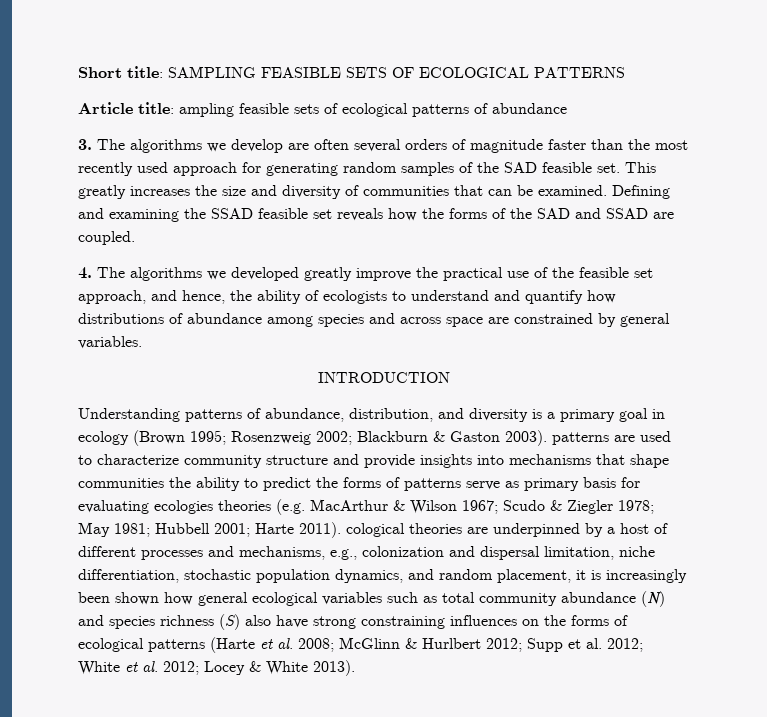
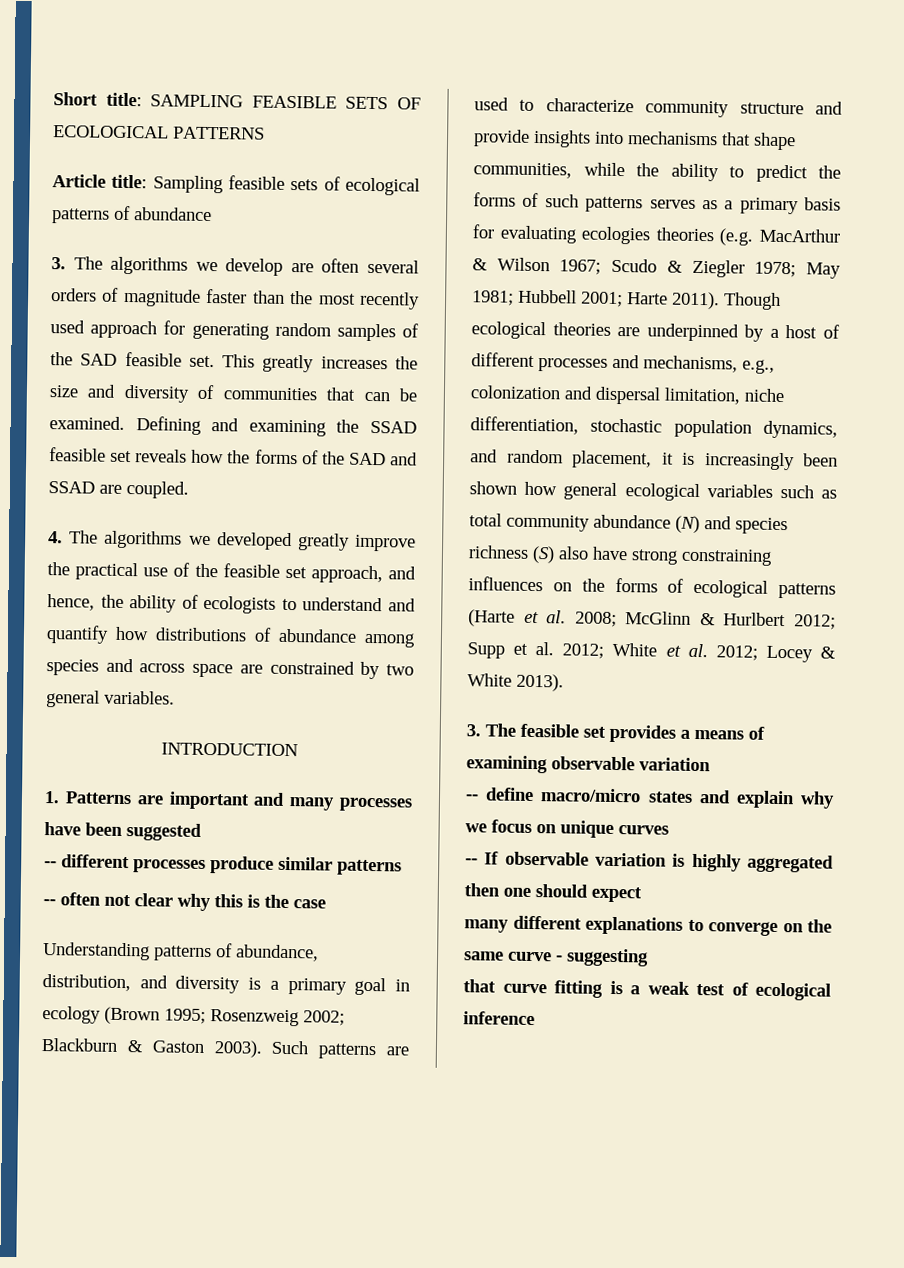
- Article title: ampling feasible sets of ecological patterns of abundance
+ Article title: Sampling feasible sets of ecological patterns of abundance
- 4. The algorithms we developed greatly improve the practical use of the feasible set approach, and hence, the ability of ecologists to understand and quantify how distributions of abundance among species and across space are constrained by general variables.
+ 4. The algorithms we developed greatly improve the practical use of the feasible set approach, and hence, the ability of ecologists to understand and quantify how distributions of abundance among species and across space are constrained by two general variables.
+ 1. Patterns are important and many processes have been suggested
+ -- different processes produce similar patterns
+ -- often not clear why this is the case
- Blackburn & Gaston 2003). patterns are used to characterize community structure and provide insights into mechanisms that shape communities the ability to predict the forms of patterns serve as primary basis for evaluating ecologies theories (e.g. MacArthur & Wilson 1967;
+ Blackburn & Gaston 2003). Such patterns are used to characterize community structure and provide insights into mechanisms that shape communities, while the ability to predict the forms of such patterns serves as a primary basis for evaluating ecologies theories (e.g. MacArthur & Wilson 1967;
- Harte 2011). cological theories are underpinned by a host of different processes and mechanisms, e.g., colonization and dispersal limitation, niche differentiation, stochastic population dynamics, and random placement, it is increasingly been shown how general ecological variables such as total community abundance (N) and species richness (S) also have strong constraining influences on the forms of ecological patterns (Harte et al. 2008;
+ Harte 2011). Though ecological theories are underpinned by a host of different processes and mechanisms, e.g., colonization and dispersal limitation, niche differentiation, stochastic population dynamics, and random placement, it is increasingly been shown how general ecological variables such as total community abundance (N) and species richness (S) also have strong constraining influences on the forms of ecological patterns (Harte et al. 2008;
+ 3. The feasible set provides a means of examining observable variation
+ -- define macro/micro states and explain why we focus on unique curves
+ -- If observable variation is highly aggregated then one should expect
+ many different explanations to converge on the same curve - suggesting
+ that curve fitting is a weak test of ecological inference

